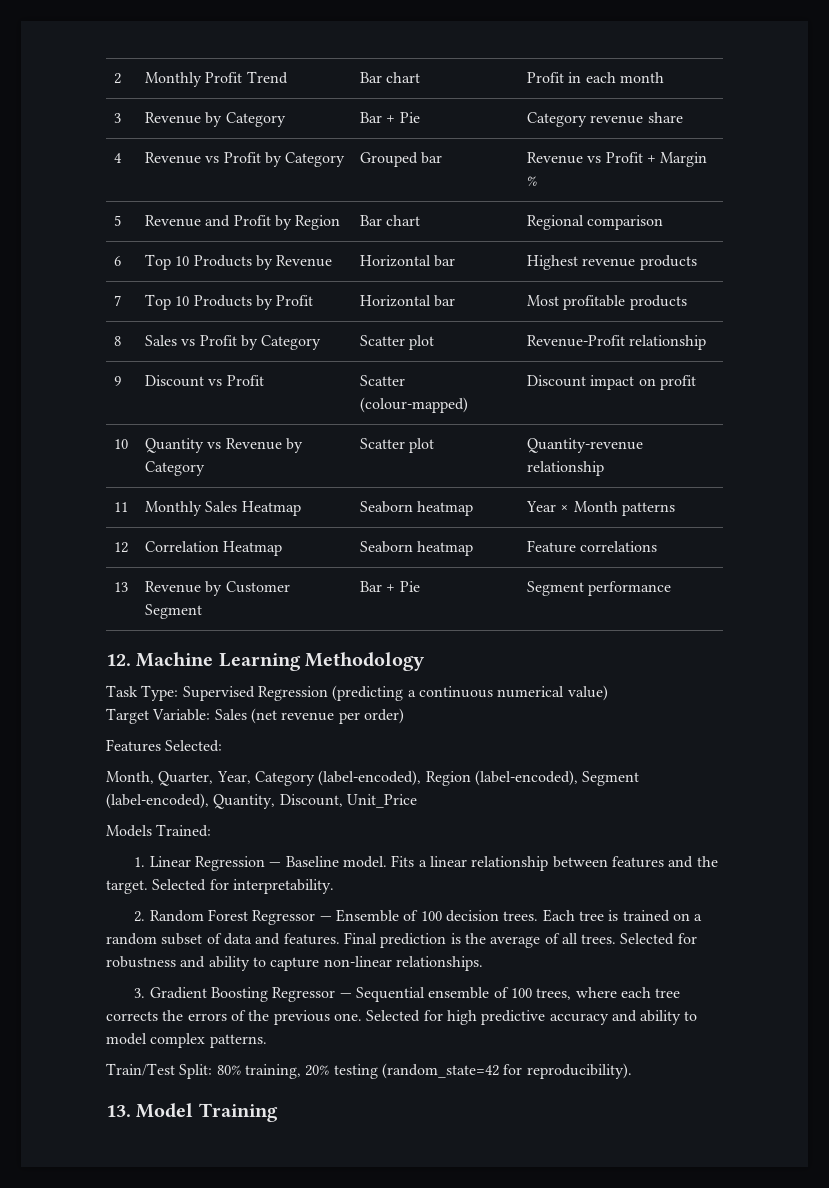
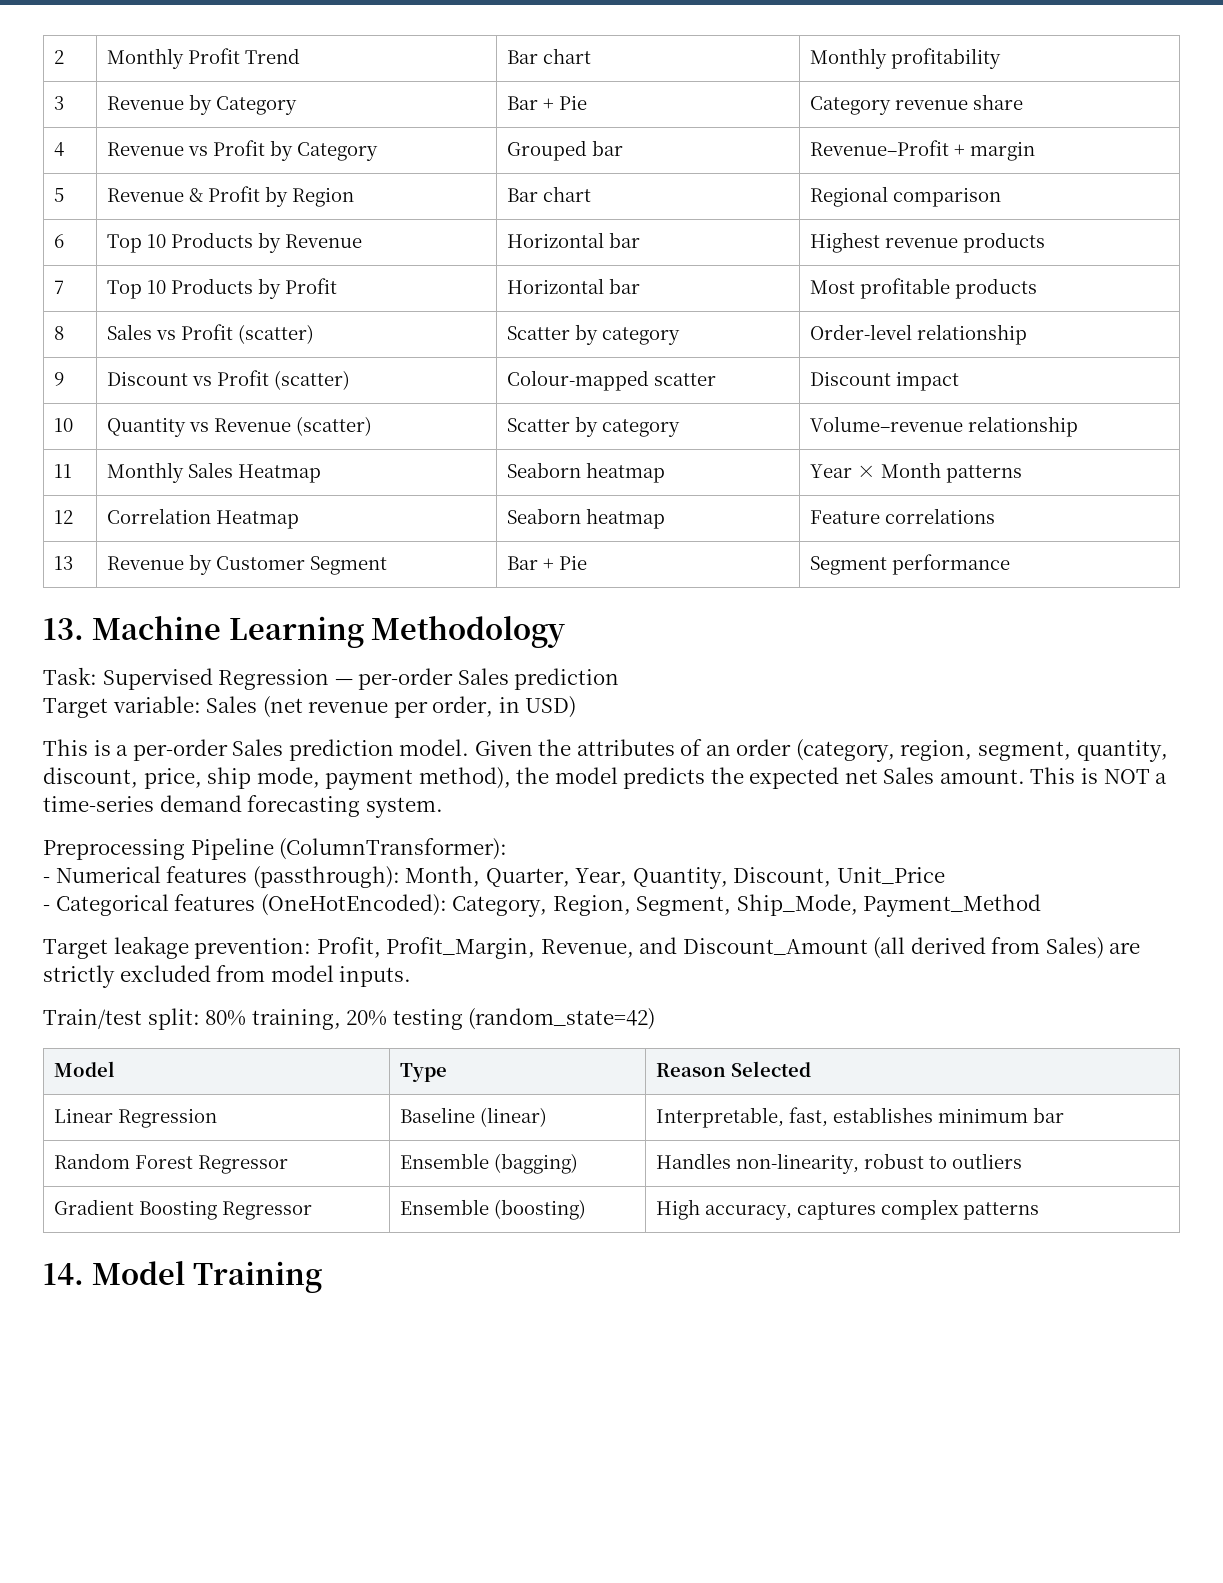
- 2 | Monthly Profit Trend | Bar chart | Profit in each month
+ 2 | Monthly Profit Trend | Bar chart | Monthly profitability
- 4 | Revenue vs Profit by Category | Grouped bar | Revenue vs Profit + Margin %
+ 4 | Revenue vs Profit by Category | Grouped bar | Revenue–Profit + margin
- 5 | Revenue and Profit by Region | Bar chart | Regional comparison
+ 5 | Revenue & Profit by Region | Bar chart | Regional comparison
- 8 | Sales vs Profit by Category | Scatter plot | Revenue-Profit relationship
+ 8 | Sales vs Profit (scatter) | Scatter by category | Order-level relationship
- 9 | Discount vs Profit | Scatter (colour-mapped) | Discount impact on profit
+ 9 | Discount vs Profit (scatter) | Colour-mapped scatter | Discount impact
- 10 | Quantity vs Revenue by Category | Scatter plot | Quantity-revenue relationship
+ 10 | Quantity vs Revenue (scatter) | Scatter by category | Volume–revenue relationship
- 12. Machine Learning Methodology
+ 13. Machine Learning Methodology
- Task Type: Supervised Regression (predicting a continuous numerical value)
- Target Variable: Sales (net revenue per order)
- Features Selected:
- Month, Quarter, Year, Category (label-encoded), Region (label-encoded), Segment (label-encoded), Quantity, Discount, Unit_Price
- Models Trained:
- 1. Linear Regression — Baseline model. Fits a linear relationship between features and the target. Selected for interpretability.
- 2. Random Forest Regressor — Ensemble of 100 decision trees. Each tree is trained on a random subset of data and features. Final prediction is the average of all trees. Selected for robustness and ability to capture non-linear relationships.
- 3. Gradient Boosting Regressor — Sequential ensemble of 100 trees, where each tree corrects the errors of the previous one. Selected for high predictive accuracy and ability to model complex patterns.
- Train/Test Split: 80% training, 20% testing (random_state=42 for reproducibility).
- 13. Model Training
+ Task: Supervised Regression — per-order Sales prediction
+ Target variable: Sales (net revenue per order, in USD)
+ This is a per-order Sales prediction model. Given the attributes of an order (category, region, segment, quantity, discount, price, ship mode, payment method), the model predicts the expected net Sales amount. This is NOT a time-series demand forecasting system.
+ Preprocessing Pipeline (ColumnTransformer):
+ - Numerical features (passthrough): Month, Quarter, Year, Quantity, Discount, Unit_Price
+ - Categorical features (OneHotEncoded): Category, Region, Segment, Ship_Mode, Payment_Method
+ Target leakage prevention: Profit, Profit_Margin, Revenue, and Discount_Amount (all derived from Sales) are strictly excluded from model inputs.
+ Train/test split: 80% training, 20% testing (random_state=42)
+ Model | Type | Reason Selected
+ Linear Regression | Baseline (linear) | Interpretable, fast, establishes minimum bar
+ Random Forest Regressor | Ensemble (bagging) | Handles non-linearity, robust to outliers
+ Gradient Boosting Regressor | Ensemble (boosting) | High accuracy, captures complex patterns
+ 14. Model Training

